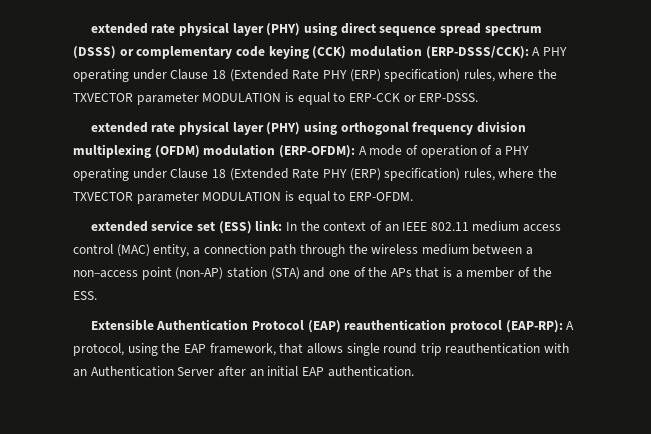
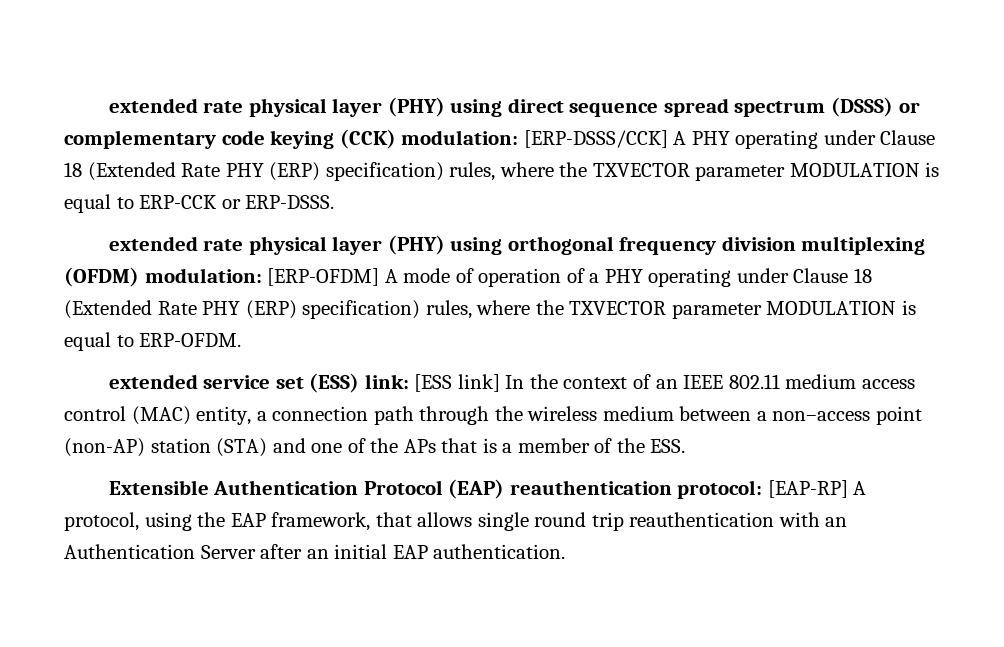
- extended rate physical layer (PHY) using direct sequence spread spectrum (DSSS) or complementary code keying (CCK) modulation (ERP-DSSS/CCK): A PHY operating under Clause 18 (Extended Rate PHY (ERP) specification) rules, where the TXVECTOR parameter MODULATION is equal to ERP-CCK or ERP-DSSS.
+ extended rate physical layer (PHY) using direct sequence spread spectrum (DSSS) or complementary code keying (CCK) modulation: [ERP-DSSS/CCK] A PHY operating under Clause 18 (Extended Rate PHY (ERP) specification) rules, where the TXVECTOR parameter MODULATION is equal to ERP-CCK or ERP-DSSS.
- extended rate physical layer (PHY) using orthogonal frequency division multiplexing (OFDM) modulation (ERP-OFDM): A mode of operation of a PHY operating under Clause 18 (Extended Rate PHY (ERP) specification) rules, where the TXVECTOR parameter MODULATION is equal to ERP-OFDM.
+ extended rate physical layer (PHY) using orthogonal frequency division multiplexing (OFDM) modulation: [ERP-OFDM] A mode of operation of a PHY operating under Clause 18 (Extended Rate PHY (ERP) specification) rules, where the TXVECTOR parameter MODULATION is equal to ERP-OFDM.
- extended service set (ESS) link: In the context of an IEEE 802.11 medium access control (MAC) entity, a connection path through the wireless medium between a non–access point (non-AP) station (STA) and one of the APs that is a member of the ESS.
+ extended service set (ESS) link: [ESS link] In the context of an IEEE 802.11 medium access control (MAC) entity, a connection path through the wireless medium between a non–access point (non-AP) station (STA) and one of the APs that is a member of the ESS.
- Extensible Authentication Protocol (EAP) reauthentication protocol (EAP-RP): A protocol, using the EAP framework, that allows single round trip reauthentication with an Authentication Server after an initial EAP authentication.
+ Extensible Authentication Protocol (EAP) reauthentication protocol: [EAP-RP] A protocol, using the EAP framework, that allows single round trip reauthentication with an Authentication Server after an initial EAP authentication.

